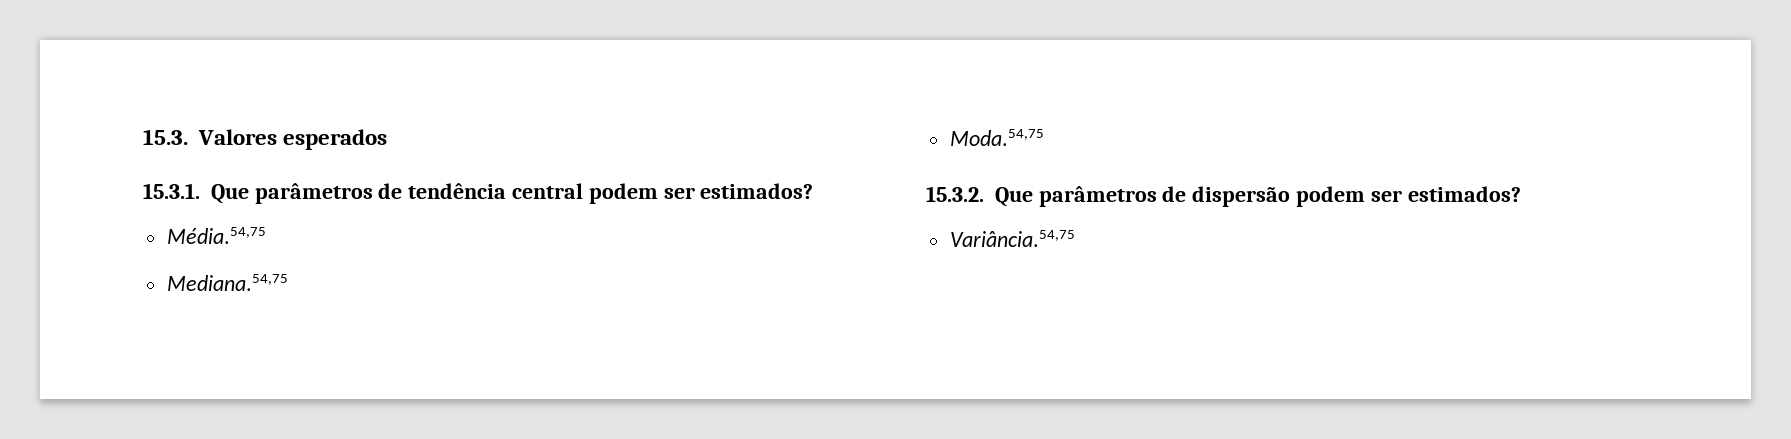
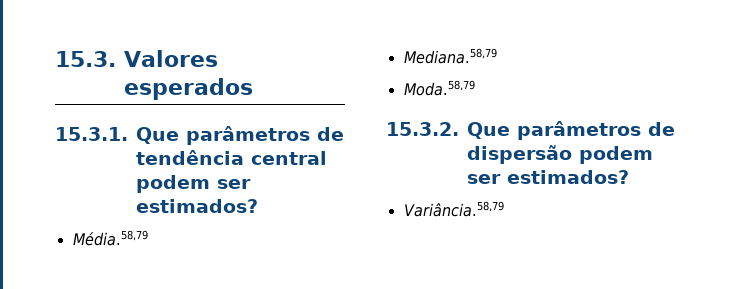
- Média.54,75
- Mediana.54,75
- Moda.54,75
+ Média.58,79
+ Mediana.58,79
+ Moda.58,79
- Variância.54,75
+ Variância.58,79

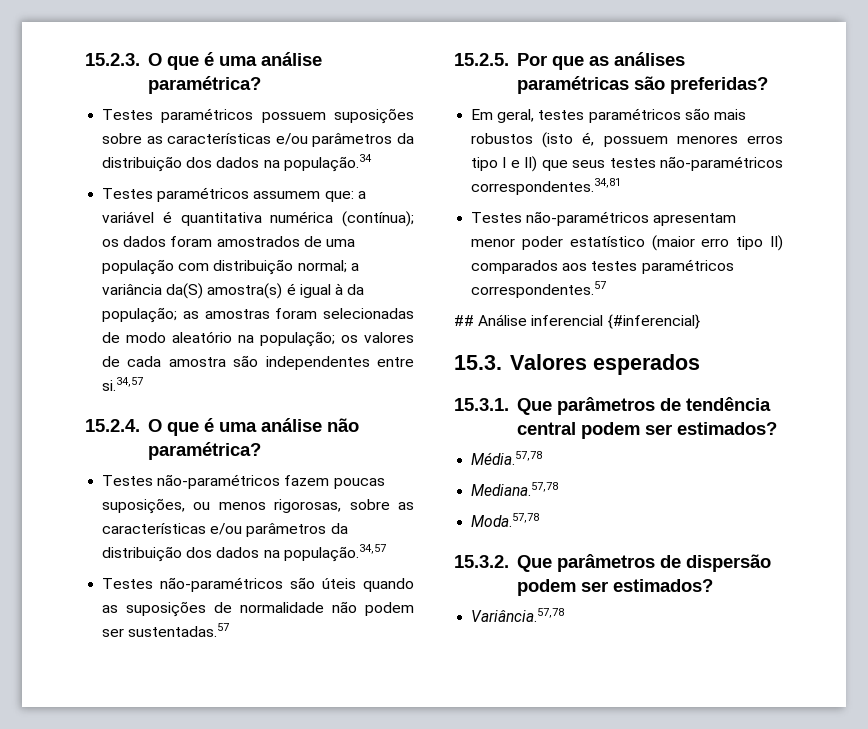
+ 15.2.3. O que é uma análise paramétrica?
+ Testes paramétricos possuem suposições sobre as características e/ou parâmetros da distribuição dos dados na população.34
+ Testes paramétricos assumem que: a variável é quantitativa numérica (contínua); os dados foram amostrados de uma população com distribuição normal; a variância da(S) amostra(s) é igual à da população; as amostras foram selecionadas de modo aleatório na população; os valores de cada amostra são independentes entre si.34,57
+ 15.2.4. O que é uma análise não paramétrica?
+ Testes não-paramétricos fazem poucas suposições, ou menos rigorosas, sobre as características e/ou parâmetros da distribuição dos dados na população.34,57
+ Testes não-paramétricos são úteis quando as suposições de normalidade não podem ser sustentadas.57
+ 15.2.5. Por que as análises paramétricas são preferidas?
+ Em geral, testes paramétricos são mais robustos (isto é, possuem menores erros tipo I e II) que seus testes não-paramétricos correspondentes.34,81
+ Testes não-paramétricos apresentam menor poder estatístico (maior erro tipo II) comparados aos testes paramétricos correspondentes.57
+ ## Análise inferencial {#inferencial}
- Média.58,79
- Mediana.58,79
- Moda.58,79
+ Média.57,78
+ Mediana.57,78
+ Moda.57,78
- Variância.58,79
+ Variância.57,78

